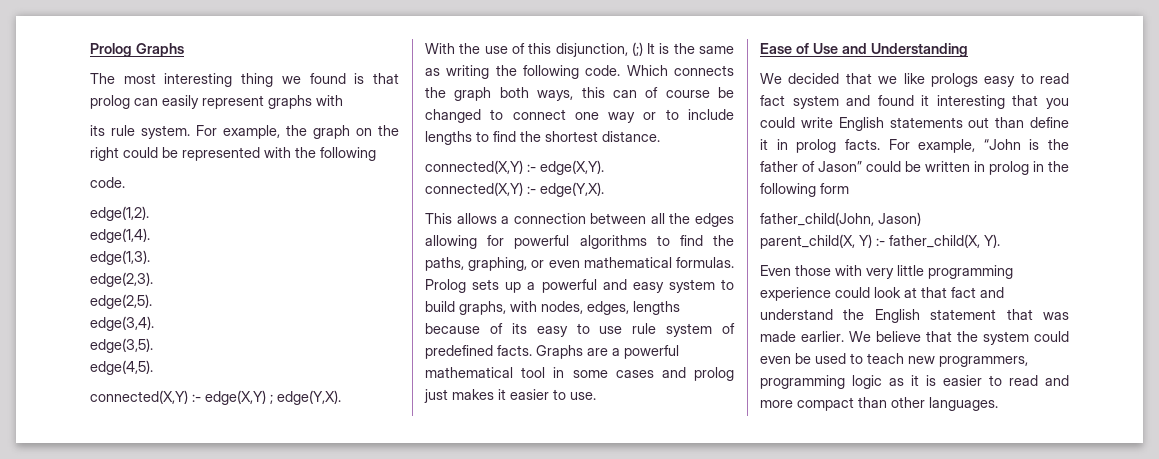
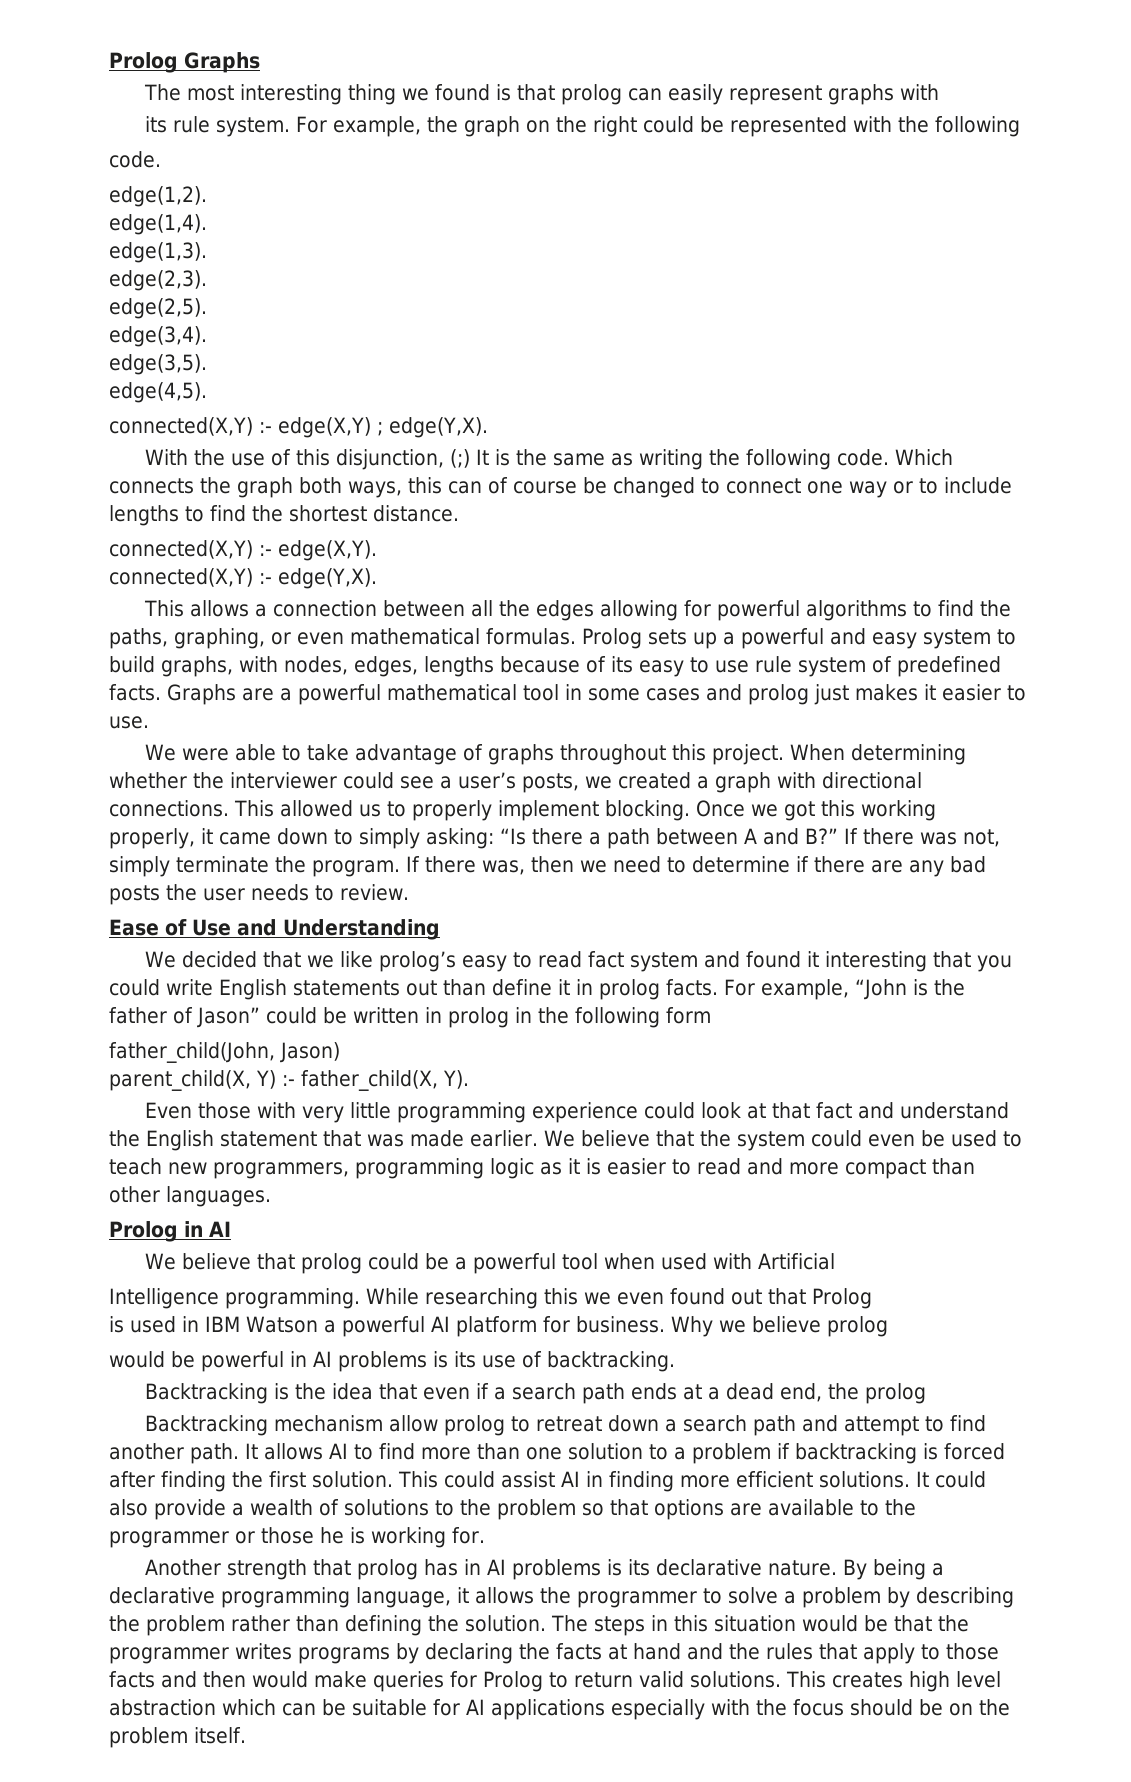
+ We were able to take advantage of graphs throughout this project. When determining whether the interviewer could see a user’s posts, we created a graph with directional connections. This allowed us to properly implement blocking. Once we got this working properly, it came down to simply asking: “Is there a path between A and B?” If there was not, simply terminate the program. If there was, then we need to determine if there are any bad posts the user needs to review.
- We decided that we like prologs easy to read fact system and found it interesting that you could write English statements out than define it in prolog facts.
+ We decided that we like prolog’s easy to read fact system and found it interesting that you could write English statements out than define it in prolog facts.
+ Prolog in AI
+ We believe that prolog could be a powerful tool when used with Artificial
+ Intelligence programming. While researching this we even found out that Prolog
+ is used in IBM Watson a powerful AI platform for business. Why we believe prolog
+ would be powerful in AI problems is its use of backtracking.
+ Backtracking is the idea that even if a search path ends at a dead end, the prolog
+ Backtracking mechanism allow prolog to retreat down a search path and attempt to find another path. It allows AI to find more than one solution to a problem if backtracking is forced after finding the first solution. This could assist AI in finding more efficient solutions. It could also provide a wealth of solutions to the problem so that options are available to the programmer or those he is working for.
+ Another strength that prolog has in AI problems is its declarative nature. By being a declarative programming language, it allows the programmer to solve a problem by describing the problem rather than defining the solution. The steps in this situation would be that the programmer writes programs by declaring the facts at hand and the rules that apply to those facts and then would make queries for Prolog to return valid solutions. This creates high level abstraction which can be suitable for AI applications especially with the focus should be on the problem itself.

